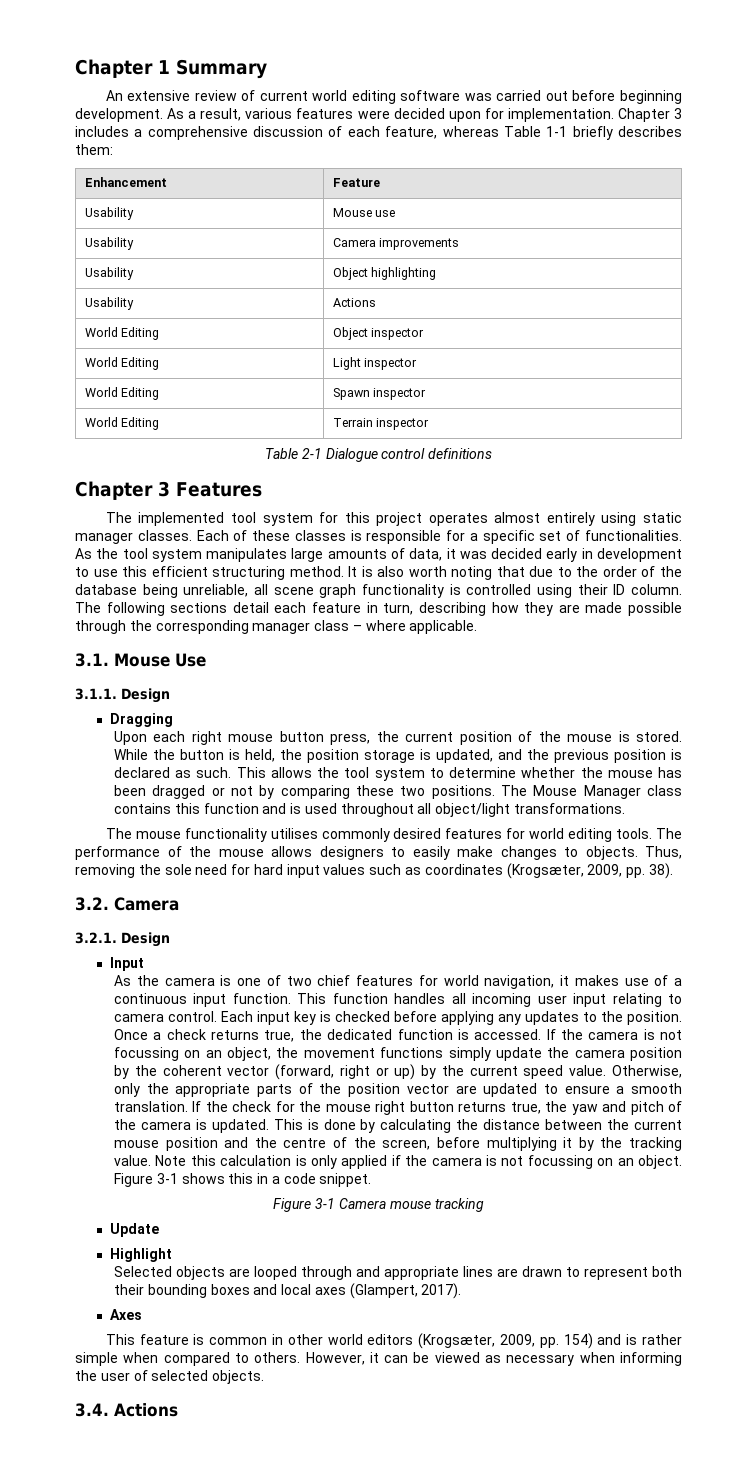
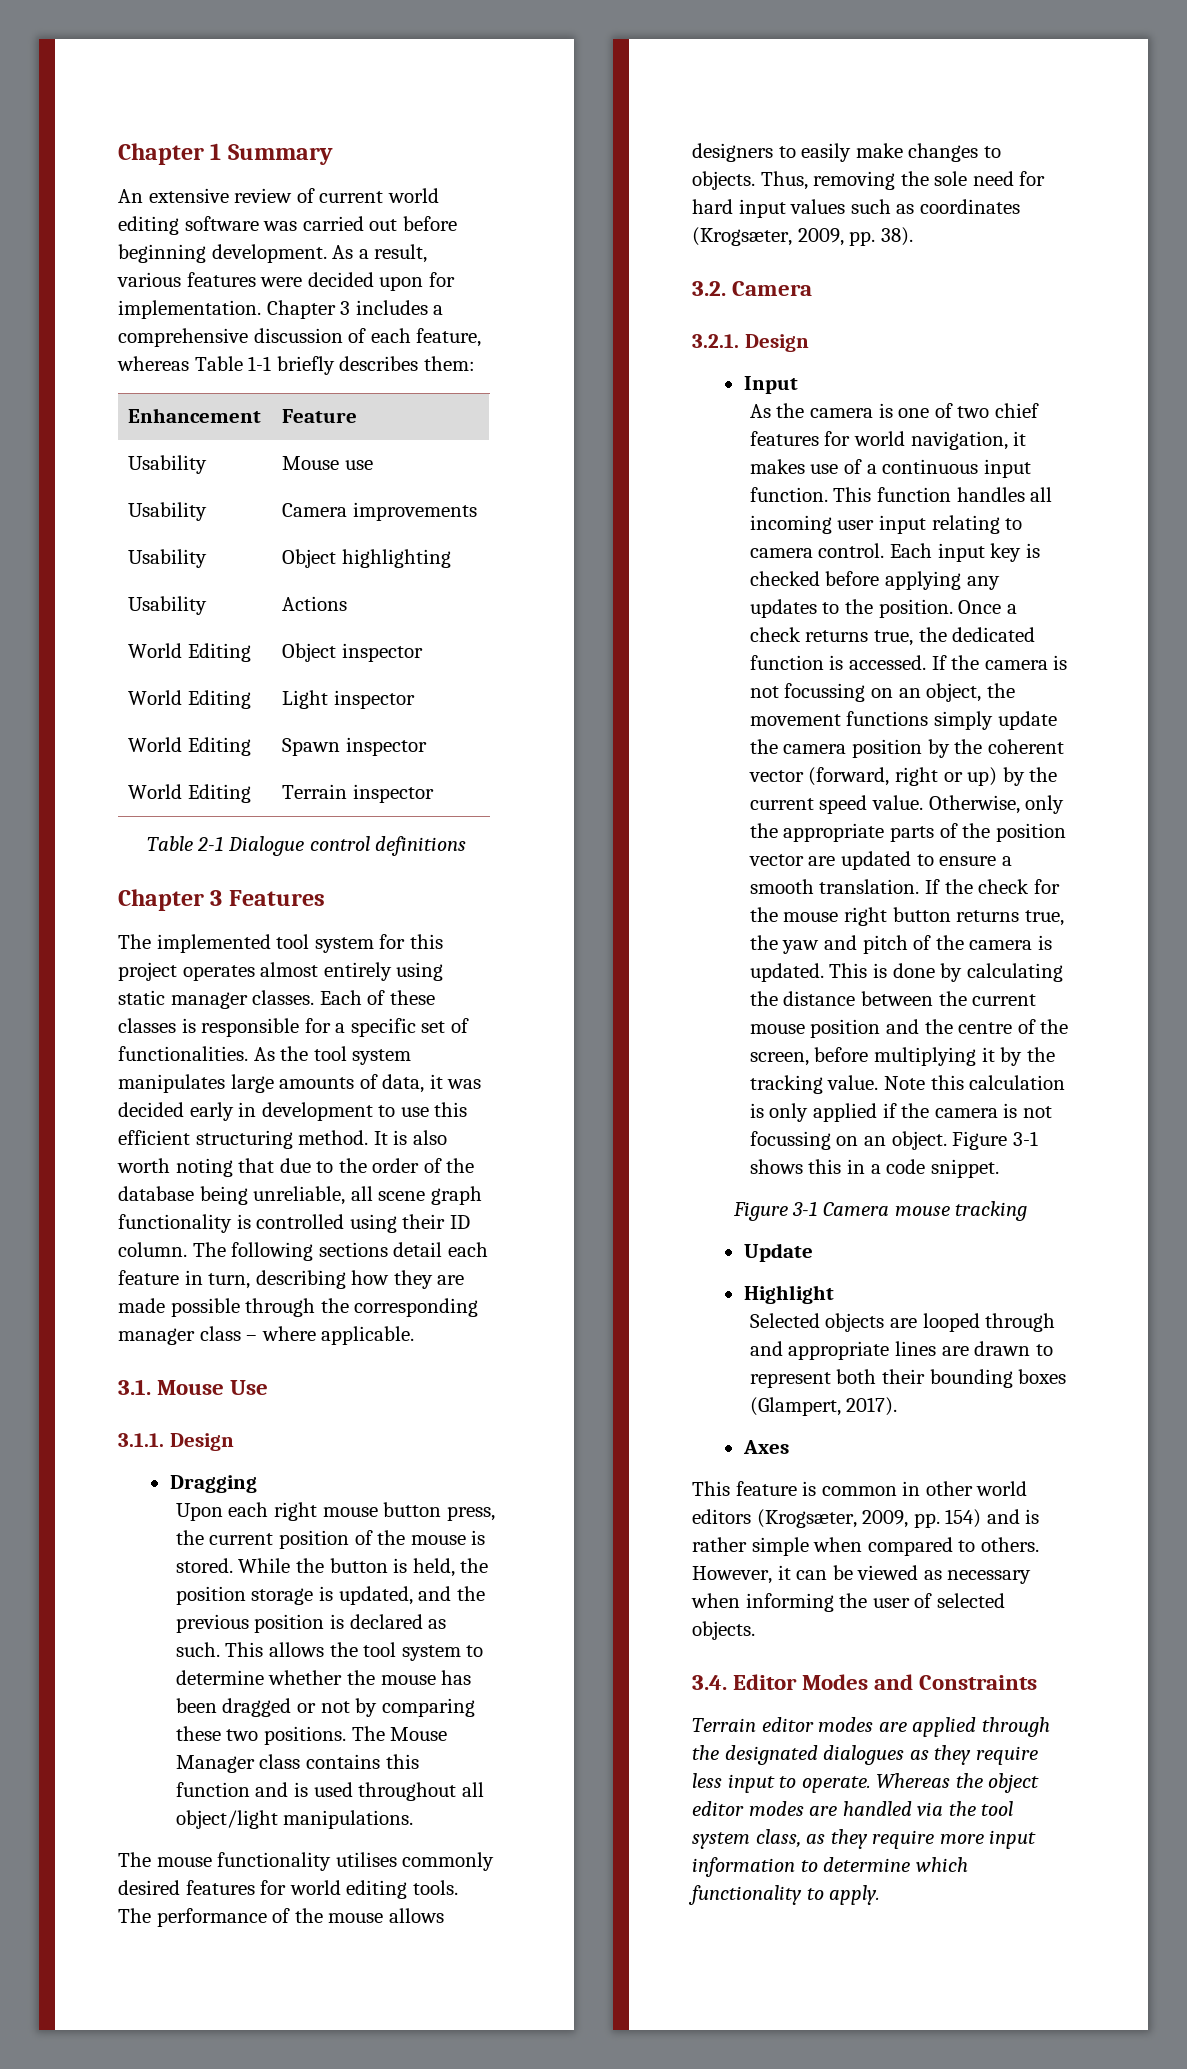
- The Mouse Manager class contains this function and is used throughout all object/light transformations.
+ The Mouse Manager class contains this function and is used throughout all object/light manipulations.
- Selected objects are looped through and appropriate lines are drawn to represent both their bounding boxes and local axes (Glampert, 2017).
+ Selected objects are looped through and appropriate lines are drawn to represent both their bounding boxes (Glampert, 2017).
- 3.4. Actions
+ 3.4. Editor Modes and Constraints
+ Terrain editor modes are applied through the designated dialogues as they require less input to operate. Whereas the object editor modes are handled via the tool system class, as they require more input information to determine which functionality to apply.

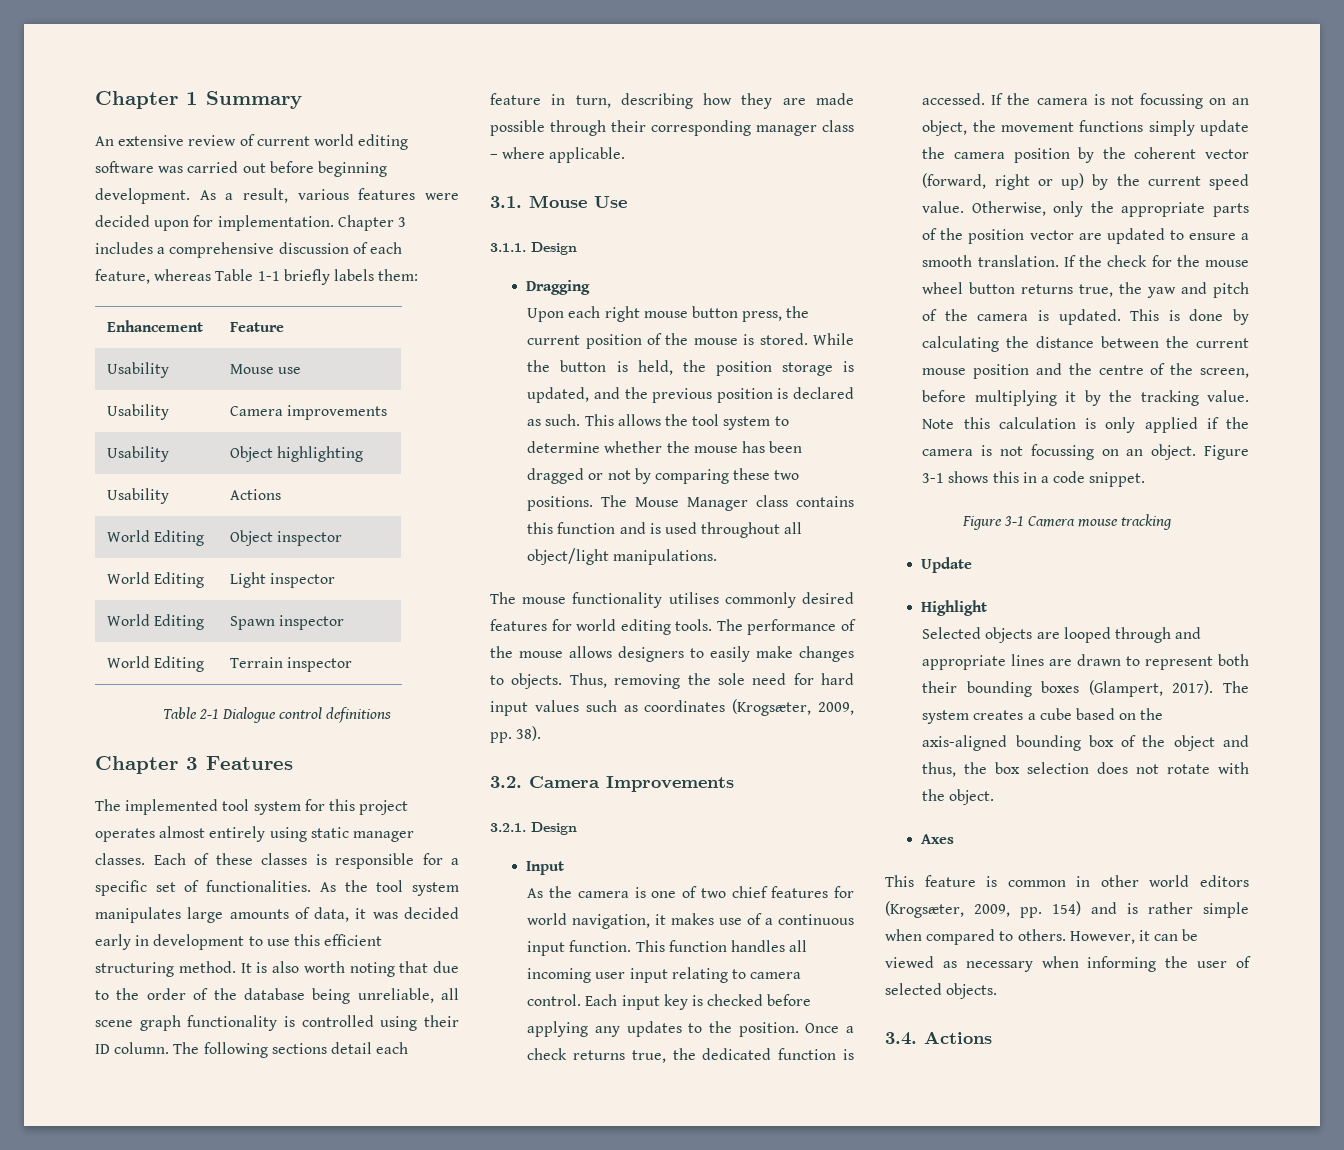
- Chapter 3 includes a comprehensive discussion of each feature, whereas Table 1-1 briefly describes them:
+ Chapter 3 includes a comprehensive discussion of each feature, whereas Table 1-1 briefly labels them:
- The following sections detail each feature in turn, describing how they are made possible through the corresponding manager class – where applicable.
+ The following sections detail each feature in turn, describing how they are made possible through their corresponding manager class – where applicable.
- 3.2. Camera
+ 3.2. Camera Improvements
- If the check for the mouse right button returns true, the yaw and pitch of the camera is updated.
+ If the check for the mouse wheel button returns true, the yaw and pitch of the camera is updated.
+ The system creates a cube based on the axis-aligned bounding box of the object and thus, the box selection does not rotate with the object.
- 3.4. Editor Modes and Constraints
- Terrain editor modes are applied through the designated dialogues as they require less input to operate. Whereas the object editor modes are handled via the tool system class, as they require more input information to determine which functionality to apply.
+ 3.4. Actions

